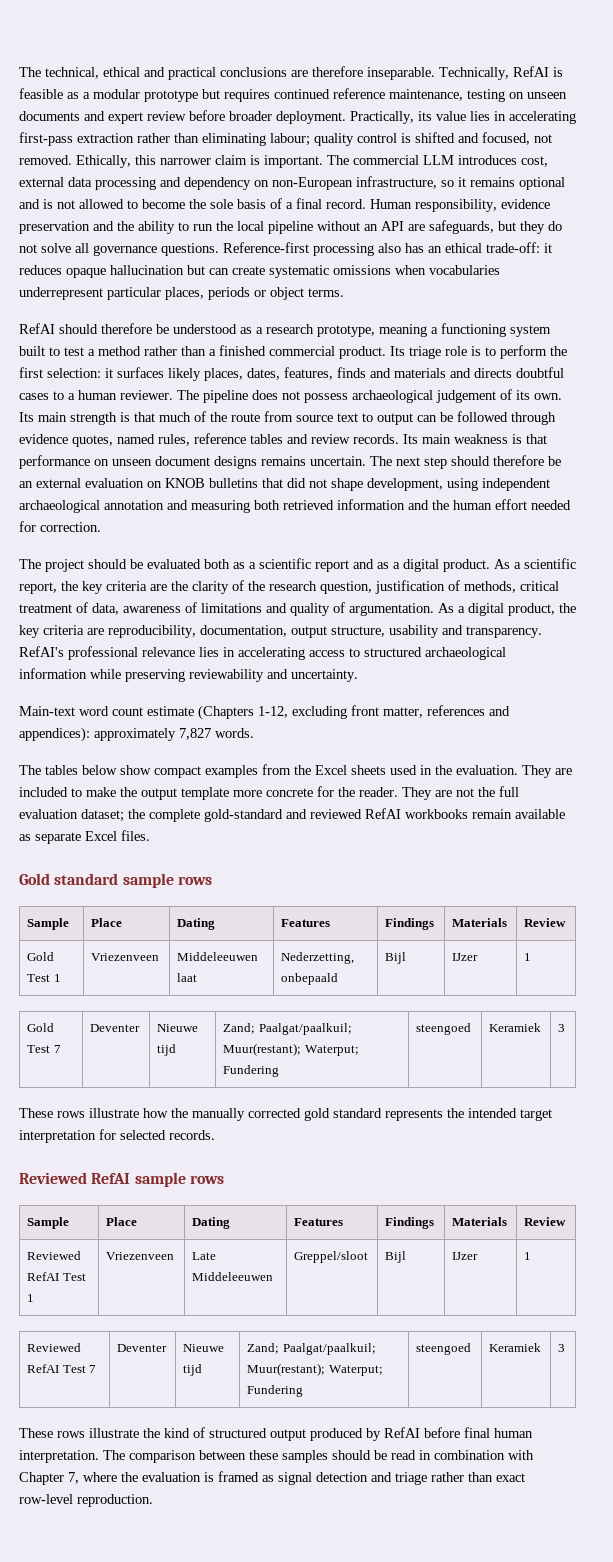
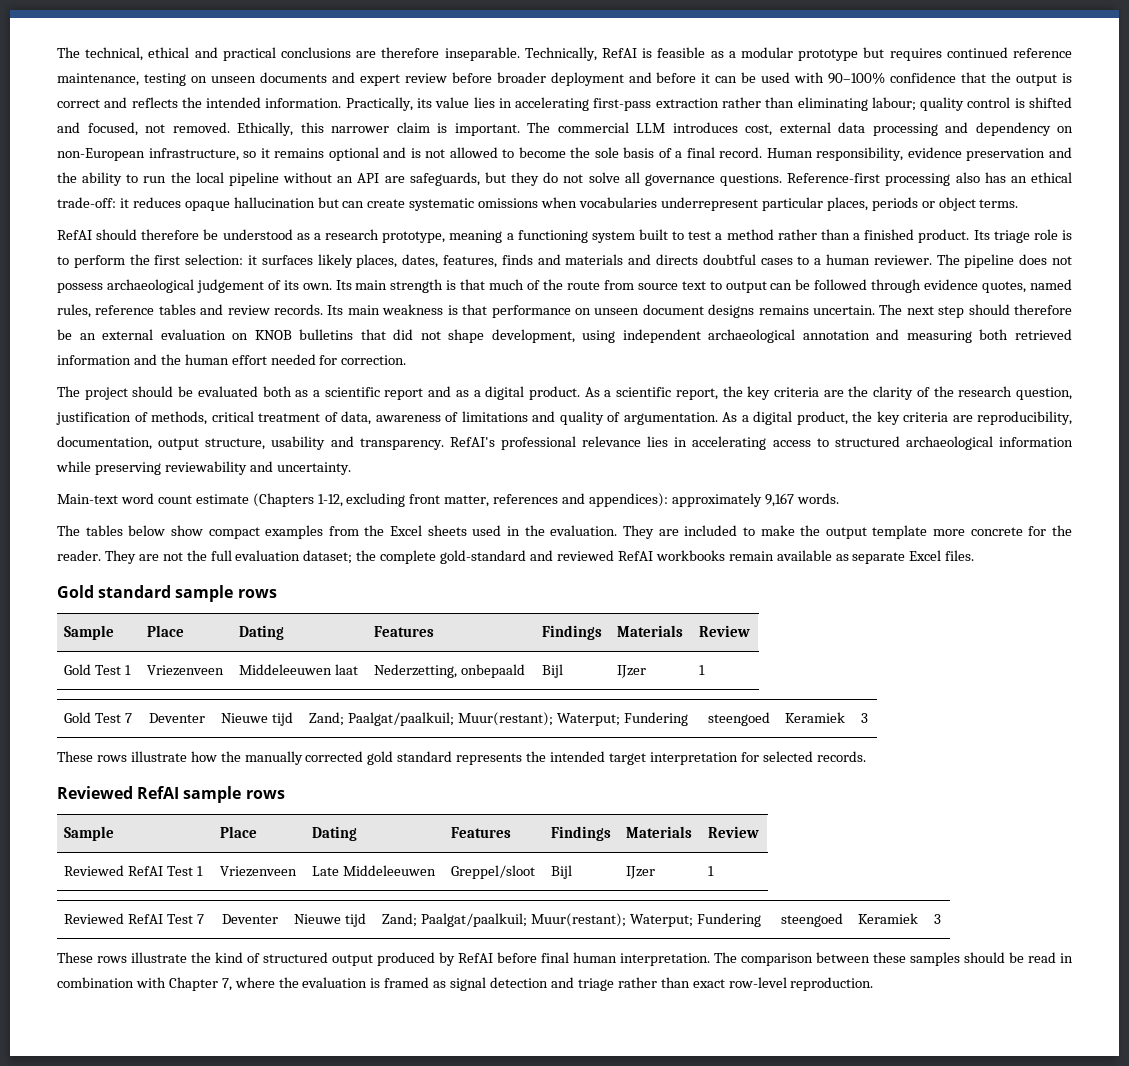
- Technically, RefAI is feasible as a modular prototype but requires continued reference maintenance, testing on unseen documents and expert review before broader deployment.
+ Technically, RefAI is feasible as a modular prototype but requires continued reference maintenance, testing on unseen documents and expert review before broader deployment and before it can be used with 90–100% confidence that the output is correct and reflects the intended information.
- RefAI should therefore be understood as a research prototype, meaning a functioning system built to test a method rather than a finished commercial product.
+ RefAI should therefore be understood as a research prototype, meaning a functioning system built to test a method rather than a finished product.
- Main-text word count estimate (Chapters 1-12, excluding front matter, references and appendices): approximately 7,827 words.
+ Main-text word count estimate (Chapters 1-12, excluding front matter, references and appendices): approximately 9,167 words.

